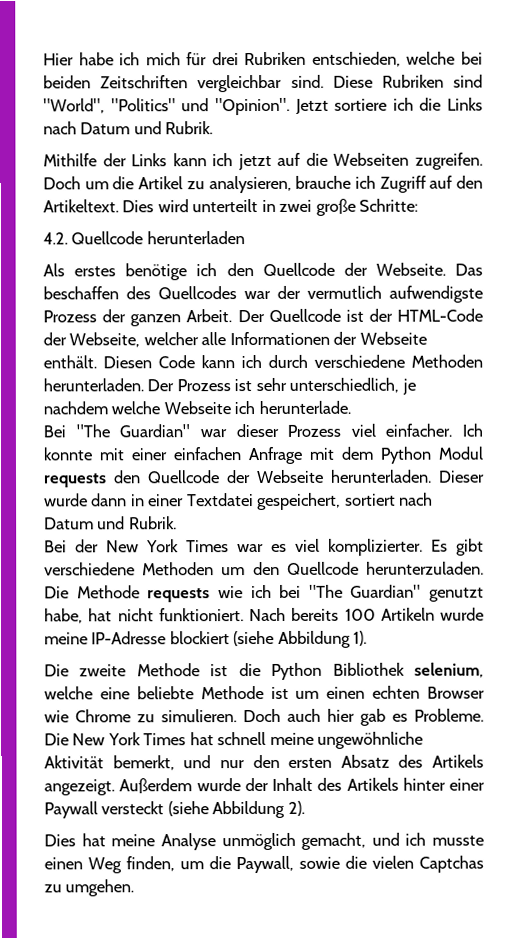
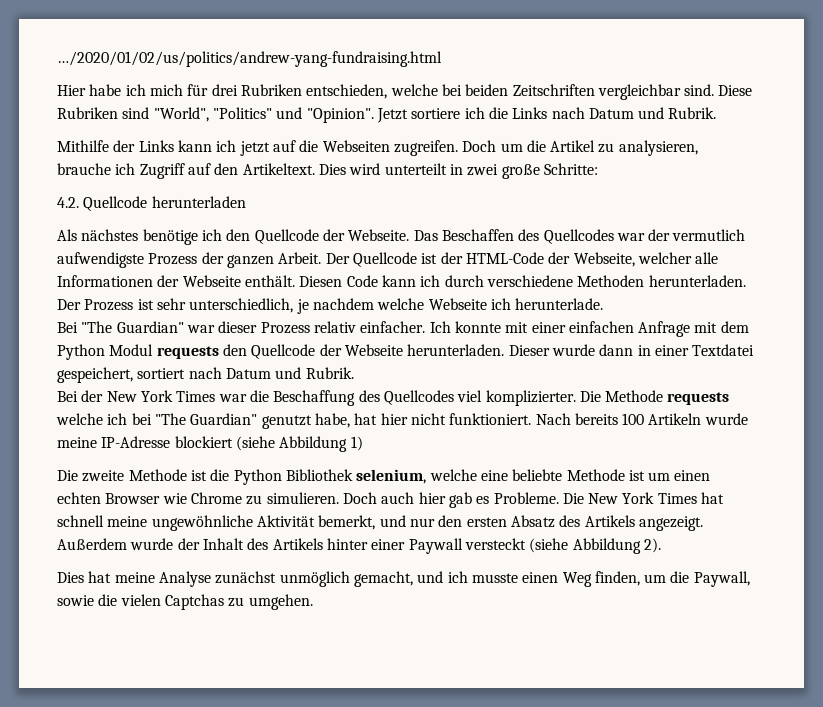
+ …/2020/01/02/us/politics/andrew-yang-fundraising.html
- Als erstes benötige ich den Quellcode der Webseite.
+ Als nächstes benötige ich den Quellcode der Webseite.
- Das beschaffen des Quellcodes war der vermutlich aufwendigste Prozess der ganzen Arbeit.
+ Das Beschaffen des Quellcodes war der vermutlich aufwendigste Prozess der ganzen Arbeit.
- Bei "The Guardian" war dieser Prozess viel einfacher.
+ Bei "The Guardian" war dieser Prozess relativ einfacher.
- Bei der New York Times war es viel komplizierter. Es gibt verschiedene Methoden um den Quellcode herunterzuladen.
+ Bei der New York Times war die Beschaffung des Quellcodes viel komplizierter.
- Die Methode requests wie ich bei "The Guardian" genutzt habe, hat nicht funktioniert.
+ Die Methode requests welche ich bei "The Guardian" genutzt habe, hat hier nicht funktioniert.
- Nach bereits 100 Artikeln wurde meine IP-Adresse blockiert (siehe Abbildung 1).
+ Nach bereits 100 Artikeln wurde meine IP-Adresse blockiert (siehe Abbildung 1)
- Dies hat meine Analyse unmöglich gemacht, und ich musste einen Weg finden, um die Paywall, sowie die vielen Captchas zu umgehen.
+ Dies hat meine Analyse zunächst unmöglich gemacht, und ich musste einen Weg finden, um die Paywall, sowie die vielen Captchas zu umgehen.

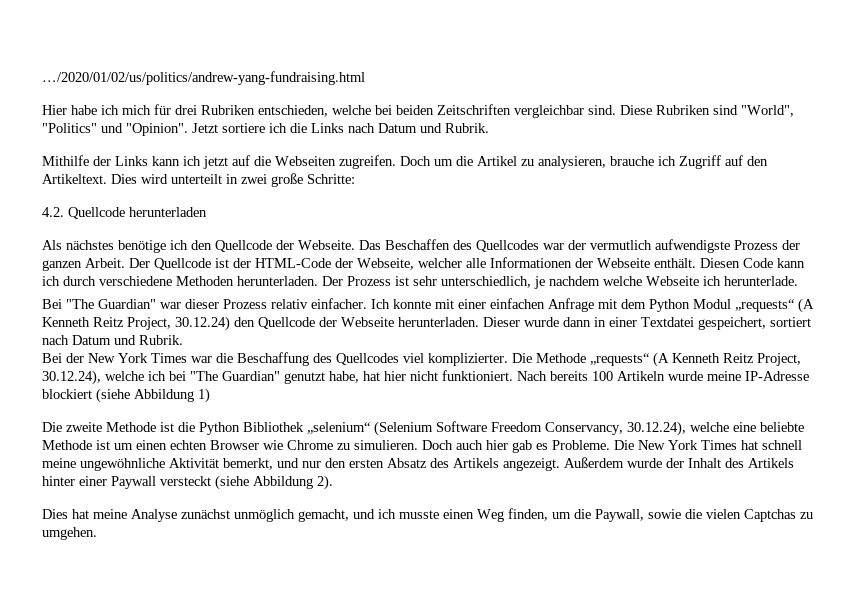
- Ich konnte mit einer einfachen Anfrage mit dem Python Modul requests den Quellcode der Webseite herunterladen.
+ Ich konnte mit einer einfachen Anfrage mit dem Python Modul „requests“ (A Kenneth Reitz Project, 30.12.24) den Quellcode der Webseite herunterladen.
- Die Methode requests welche ich bei "The Guardian" genutzt habe, hat hier nicht funktioniert.
+ Die Methode „requests“ (A Kenneth Reitz Project, 30.12.24), welche ich bei "The Guardian" genutzt habe, hat hier nicht funktioniert.
- Die zweite Methode ist die Python Bibliothek selenium, welche eine beliebte Methode ist um einen echten Browser wie Chrome zu simulieren.
+ Die zweite Methode ist die Python Bibliothek „selenium“ (Selenium Software Freedom Conservancy, 30.12.24), welche eine beliebte Methode ist um einen echten Browser wie Chrome zu simulieren.

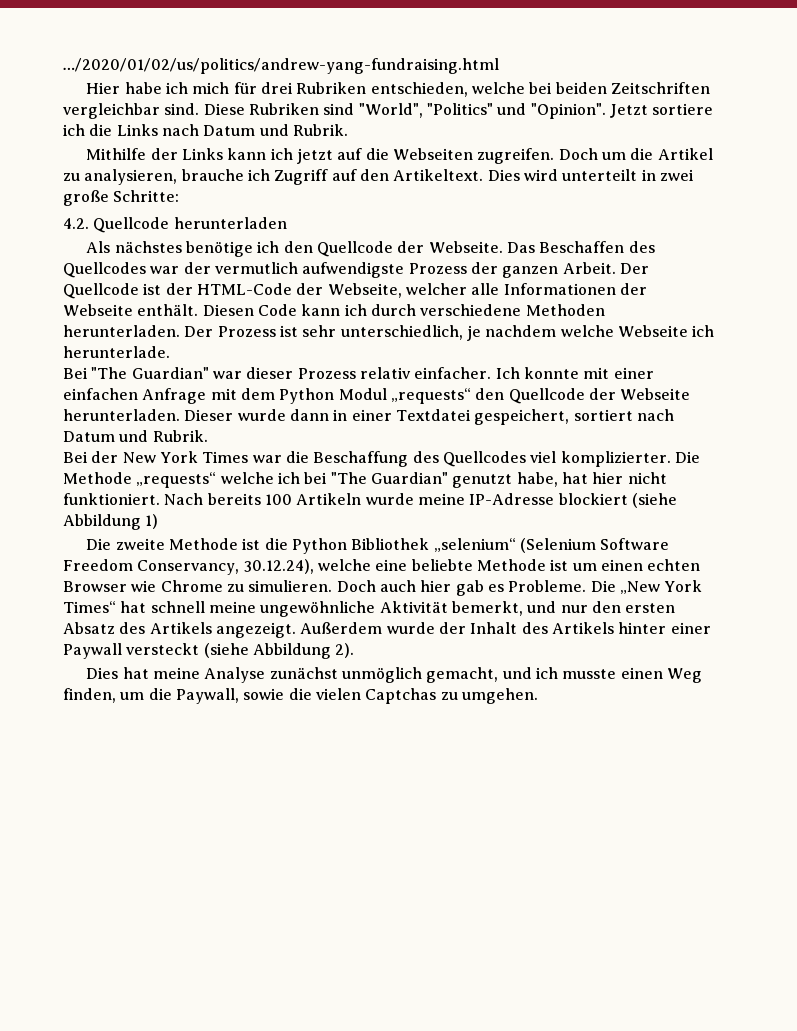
- Ich konnte mit einer einfachen Anfrage mit dem Python Modul „requests“ (A Kenneth Reitz Project, 30.12.24) den Quellcode der Webseite herunterladen.
+ Ich konnte mit einer einfachen Anfrage mit dem Python Modul „requests“ den Quellcode der Webseite herunterladen.
- Die Methode „requests“ (A Kenneth Reitz Project, 30.12.24), welche ich bei "The Guardian" genutzt habe, hat hier nicht funktioniert.
+ Die Methode „requests“ welche ich bei "The Guardian" genutzt habe, hat hier nicht funktioniert.
- Die New York Times hat schnell meine ungewöhnliche Aktivität bemerkt, und nur den ersten Absatz des Artikels angezeigt.
+ Die „New York Times“ hat schnell meine ungewöhnliche Aktivität bemerkt, und nur den ersten Absatz des Artikels angezeigt.

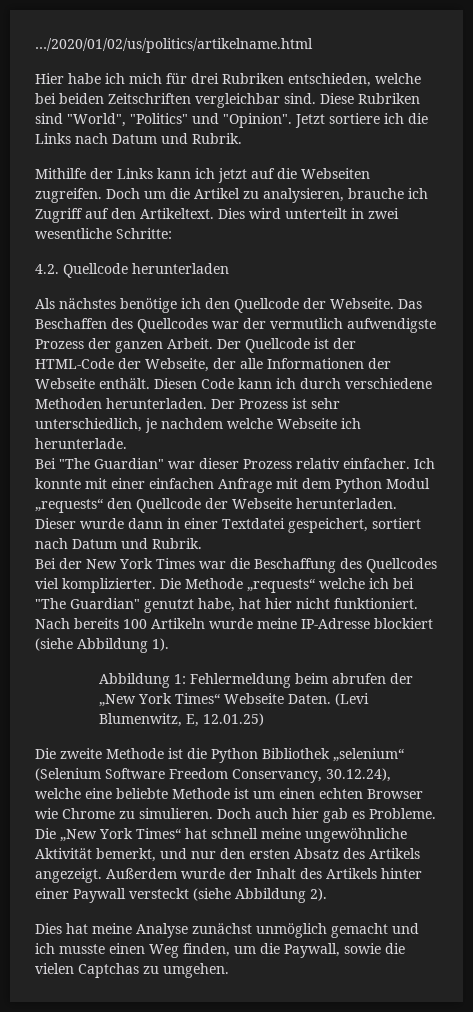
- …/2020/01/02/us/politics/andrew-yang-fundraising.html
+ …/2020/01/02/us/politics/artikelname.html
- Dies wird unterteilt in zwei große Schritte:
+ Dies wird unterteilt in zwei wesentliche Schritte:
- Der Quellcode ist der HTML-Code der Webseite, welcher alle Informationen der Webseite enthält.
+ Der Quellcode ist der HTML-Code der Webseite, der alle Informationen der Webseite enthält.
- Nach bereits 100 Artikeln wurde meine IP-Adresse blockiert (siehe Abbildung 1)
+ Nach bereits 100 Artikeln wurde meine IP-Adresse blockiert (siehe Abbildung 1).
+ Abbildung 1: Fehlermeldung beim abrufen der „New York Times“ Webseite Daten. (Levi Blumenwitz, E, 12.01.25)
- Dies hat meine Analyse zunächst unmöglich gemacht, und ich musste einen Weg finden, um die Paywall, sowie die vielen Captchas zu umgehen.
+ Dies hat meine Analyse zunächst unmöglich gemacht und ich musste einen Weg finden, um die Paywall, sowie die vielen Captchas zu umgehen.

